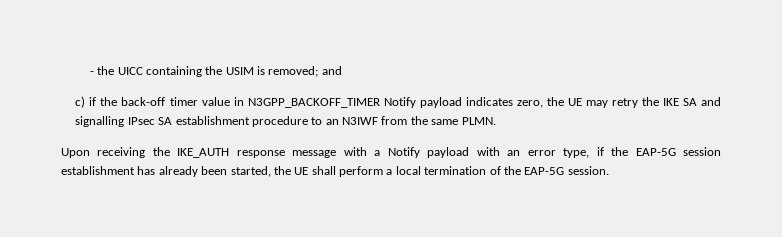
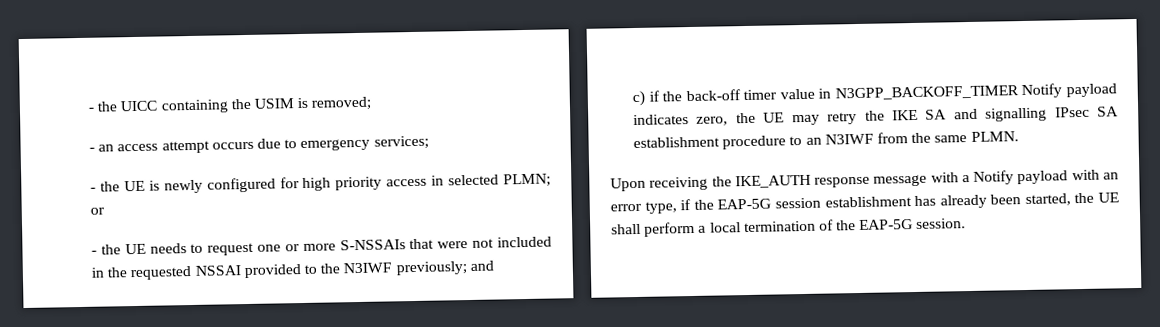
- - the UICC containing the USIM is removed; and
+ - the UICC containing the USIM is removed;
+ - an access attempt occurs due to emergency services;
+ - the UE is newly configured for high priority access in selected PLMN; or
+ - the UE needs to request one or more S-NSSAIs that were not included in the requested NSSAI provided to the N3IWF previously; and

